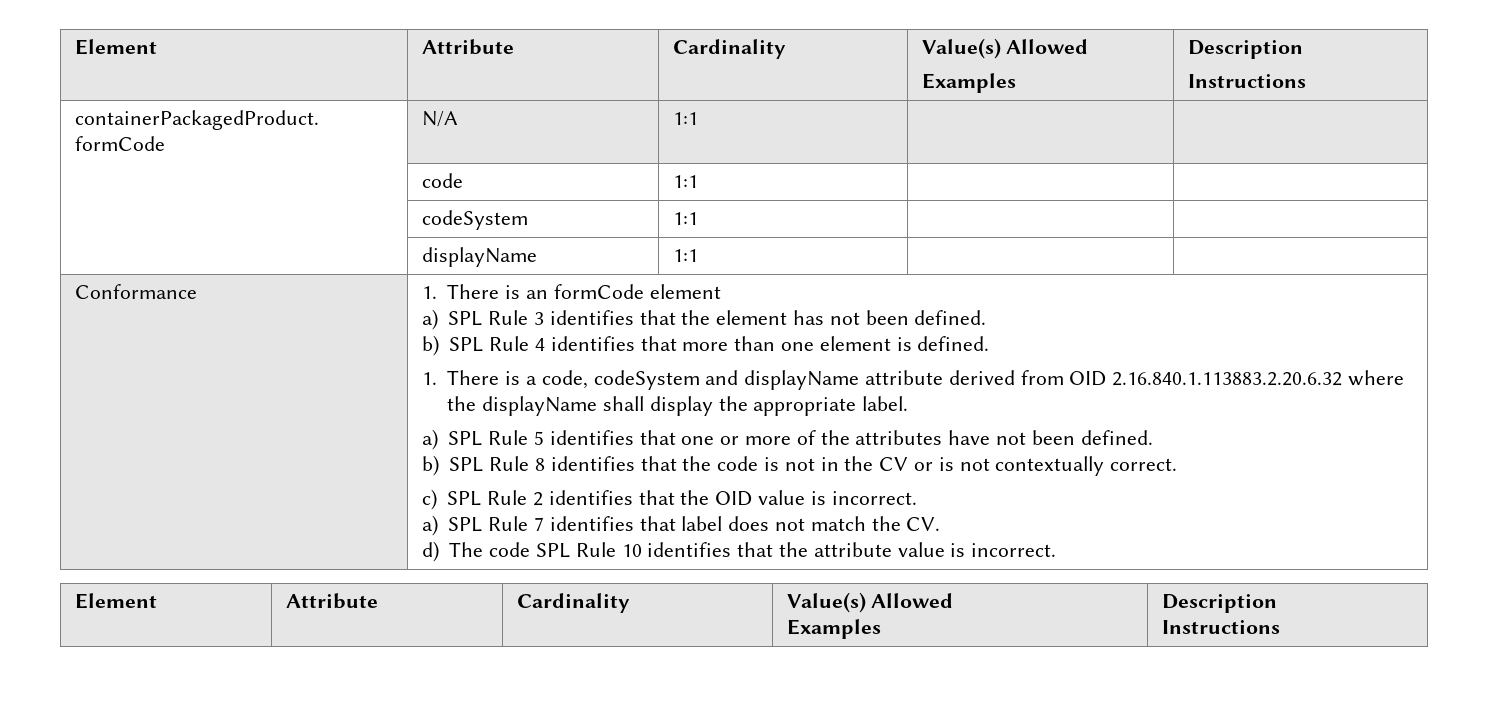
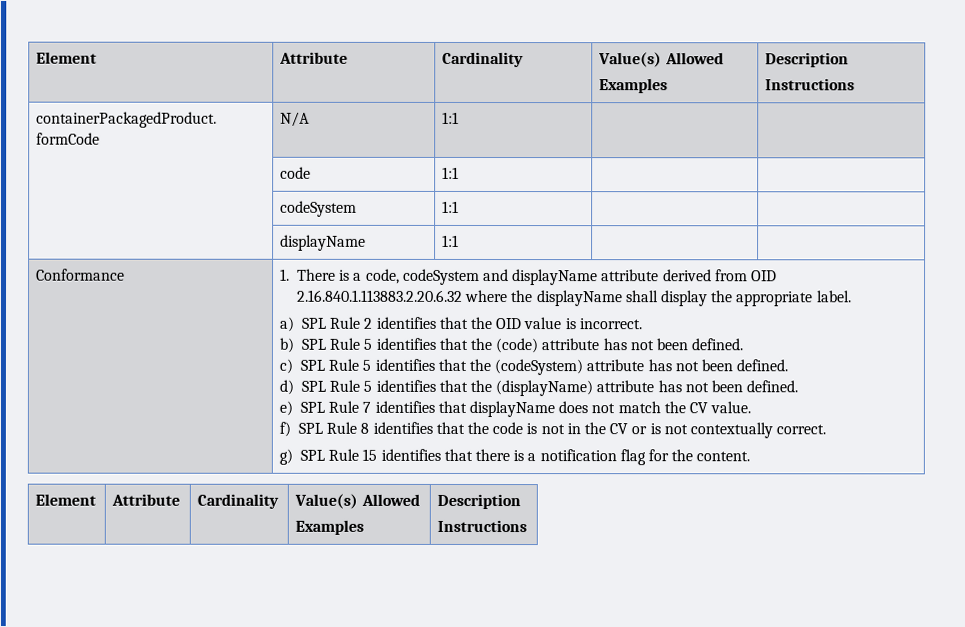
- 1. There is an formCode element
- a) SPL Rule 3 identifies that the element has not been defined.
- b) SPL Rule 4 identifies that more than one element is defined.
- a) SPL Rule 5 identifies that one or more of the attributes have not been defined.
- b) SPL Rule 8 identifies that the code is not in the CV or is not contextually correct.
+ a) SPL Rule 2 identifies that the OID value is incorrect.
+ b) SPL Rule 5 identifies that the (code) attribute has not been defined.
+ c) SPL Rule 5 identifies that the (codeSystem) attribute has not been defined.
+ d) SPL Rule 5 identifies that the (displayName) attribute has not been defined.
+ e) SPL Rule 7 identifies that displayName does not match the CV value.
+ f) SPL Rule 8 identifies that the code is not in the CV or is not contextually correct.
- c) SPL Rule 2 identifies that the OID value is incorrect.
- a) SPL Rule 7 identifies that label does not match the CV.
- d) The code SPL Rule 10 identifies that the attribute value is incorrect.
+ g) SPL Rule 15 identifies that there is a notification flag for the content.

